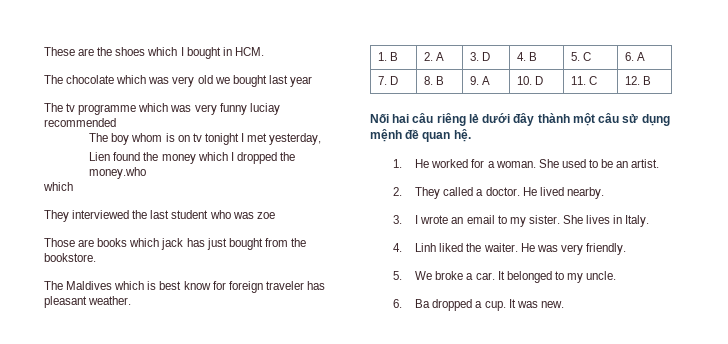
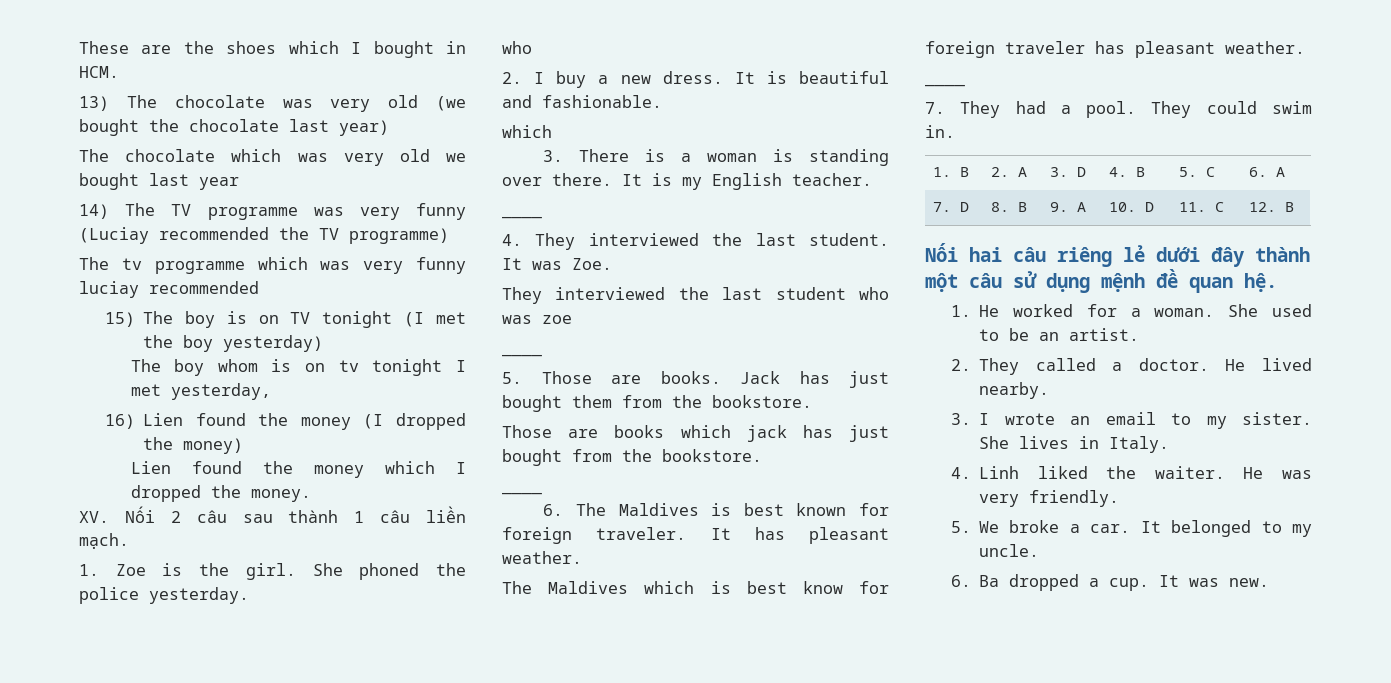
+ 13) The chocolate was very old (we bought the chocolate last year)
+ 14) The TV programme was very funny (Luciay recommended the TV programme)
+ 15) The boy is on TV tonight (I met the boy yesterday)
+ 16) Lien found the money (I dropped the money)
- Lien found the money which I dropped the money.who
+ Lien found the money which I dropped the money.
+ XV. Nối 2 câu sau thành 1 câu liền mạch.
+ 1. Zoe is the girl. She phoned the police yesterday.
+ who
+ 2. I buy a new dress. It is beautiful and fashionable.
  which
+ 3. There is a woman is standing over there. It is my English teacher.
+ ____
+ 4. They interviewed the last student. It was Zoe.
  They interviewed the last student who was zoe
+ ____
+ 5. Those are books. Jack has just bought them from the bookstore.
  Those are books which jack has just bought from the bookstore.
+ ____
+ 6. The Maldives is best known for foreign traveler. It has pleasant weather.
  The Maldives which is best know for foreign traveler has pleasant weather.
+ ____
+ 7. They had a pool. They could swim in.

